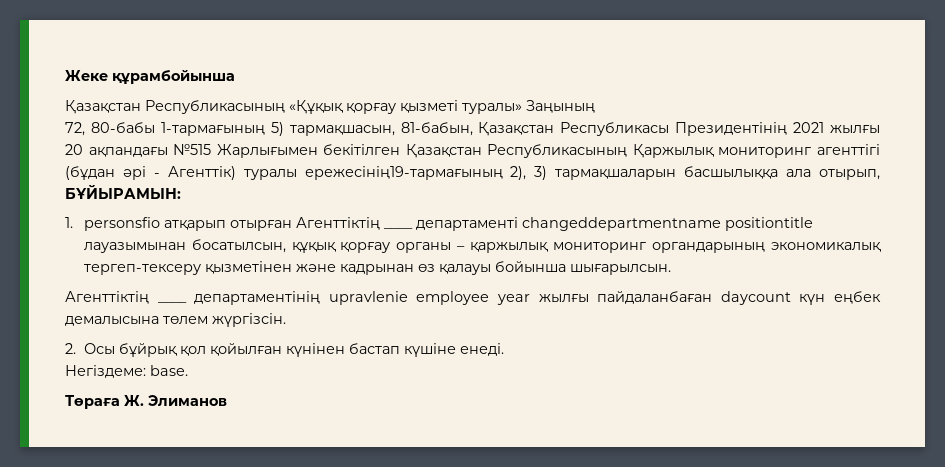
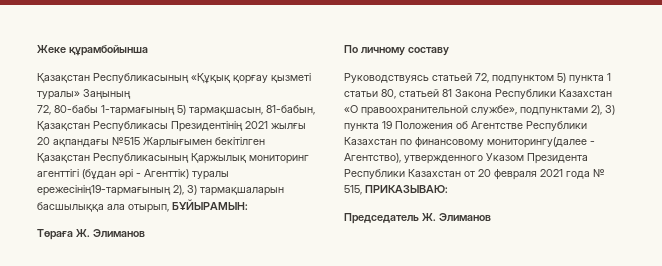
- 1. personsfio атқарып отырған Агенттіктің ____ департаменті changeddepartmentname positiontitle лауазымынан босатылсын, құқық қорғау органы – қаржылық мониторинг органдарының экономикалық тергеп-тексеру қызметінен және кадрынан өз қалауы бойынша шығарылсын.
- Агенттіктің ____ департаментінің upravlenie employee year жылғы пайдаланбаған daycount күн еңбек демалысына төлем жүргізсін.
- 2. Осы бұйрық қол қойылған күнінен бастап күшіне енеді.
- Негіздеме: base.
  Төраға Ж. Элиманов
+ По личному составу
+ Руководствуясь статьей 72, подпунктом 5) пункта 1 статьи 80, статьей 81 Закона Республики Казахстан «О правоохранительной службе», подпунктами 2), 3) пункта 19 Положения об Агентстве Республики Казахстан по финансовому мониторингу(далее - Агентство), утвержденного Указом Президента Республики Казахстан от 20 февраля 2021 года № 515, ПРИКАЗЫВАЮ:
+ Председатель Ж. Элиманов

